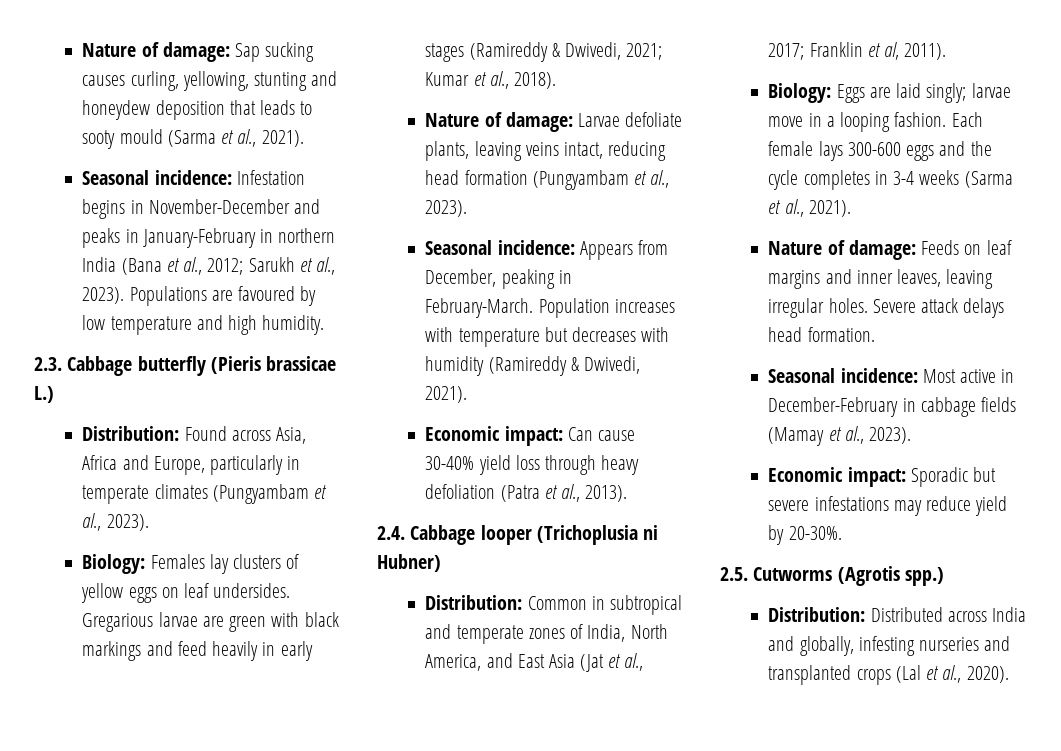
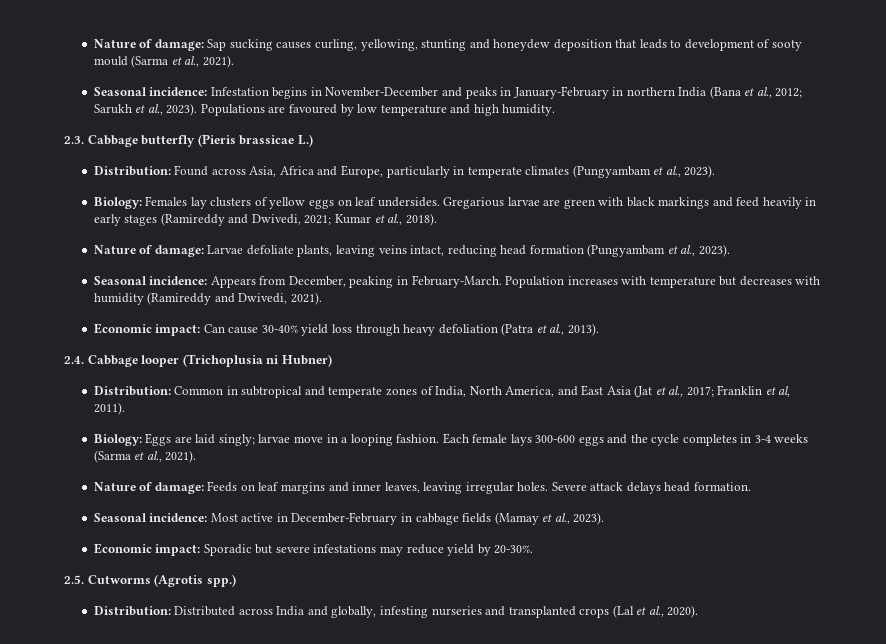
- Nature of damage: Sap sucking causes curling, yellowing, stunting and honeydew deposition that leads to sooty mould (Sarma et al., 2021).
+ Nature of damage: Sap sucking causes curling, yellowing, stunting and honeydew deposition that leads to development of sooty mould (Sarma et al., 2021).
- Gregarious larvae are green with black markings and feed heavily in early stages (Ramireddy & Dwivedi, 2021; Kumar et al., 2018).
+ Gregarious larvae are green with black markings and feed heavily in early stages (Ramireddy and Dwivedi, 2021; Kumar et al., 2018).
- Population increases with temperature but decreases with humidity (Ramireddy & Dwivedi, 2021).
+ Population increases with temperature but decreases with humidity (Ramireddy and Dwivedi, 2021).

